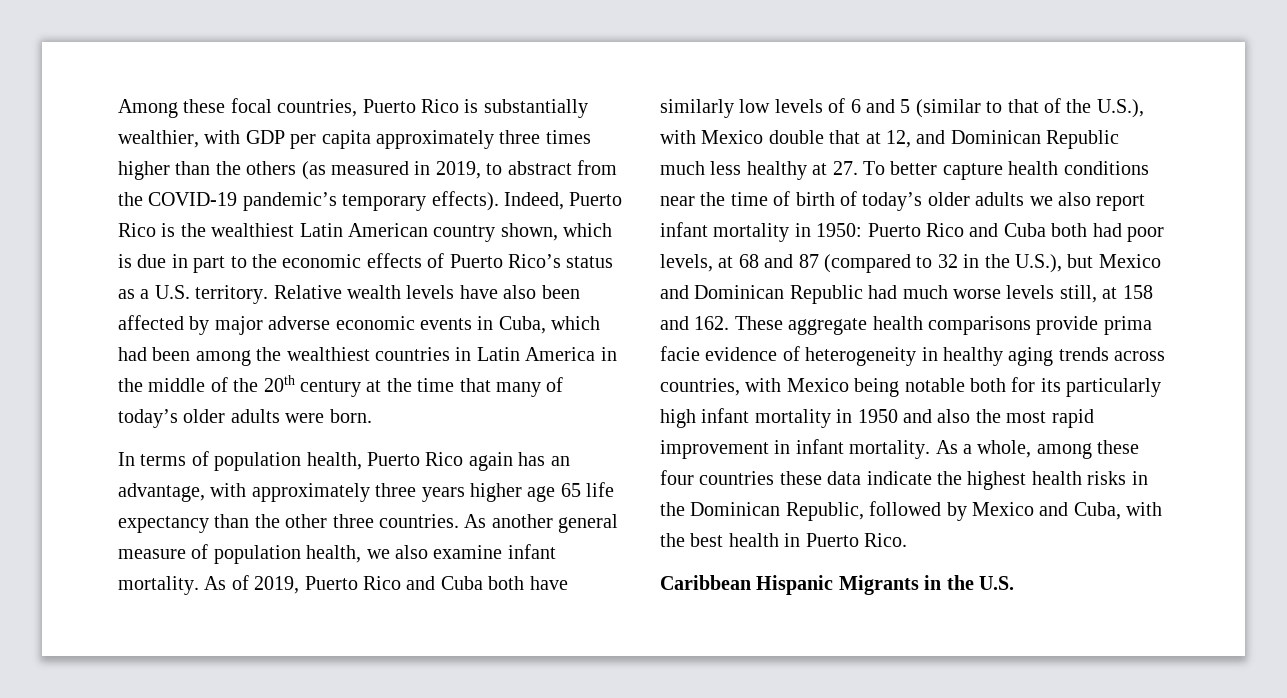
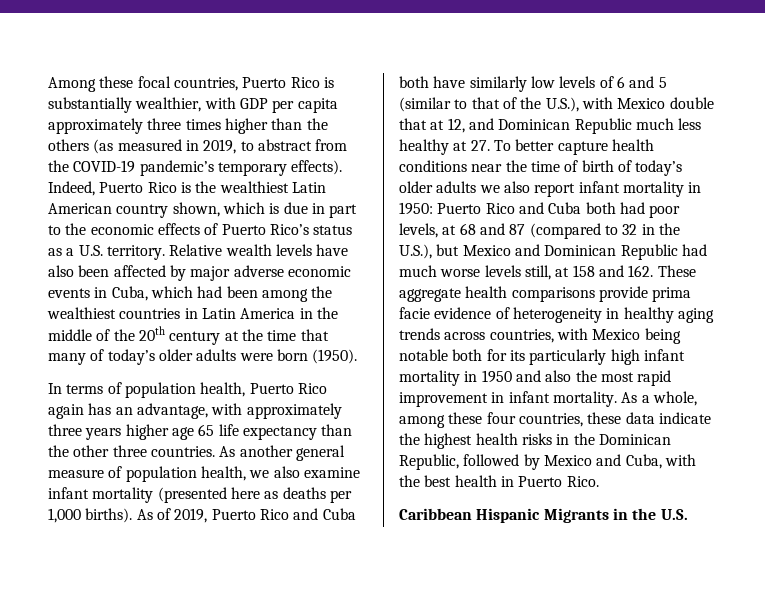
- Relative wealth levels have also been affected by major adverse economic events in Cuba, which had been among the wealthiest countries in Latin America in the middle of the 20th century at the time that many of today’s older adults were born.
+ Relative wealth levels have also been affected by major adverse economic events in Cuba, which had been among the wealthiest countries in Latin America in the middle of the 20th century at the time that many of today’s older adults were born (1950).
- As another general measure of population health, we also examine infant mortality.
+ As another general measure of population health, we also examine infant mortality (presented here as deaths per 1,000 births).
- As a whole, among these four countries these data indicate the highest health risks in the Dominican Republic, followed by Mexico and Cuba, with the best health in Puerto Rico.
+ As a whole, among these four countries, these data indicate the highest health risks in the Dominican Republic, followed by Mexico and Cuba, with the best health in Puerto Rico.

